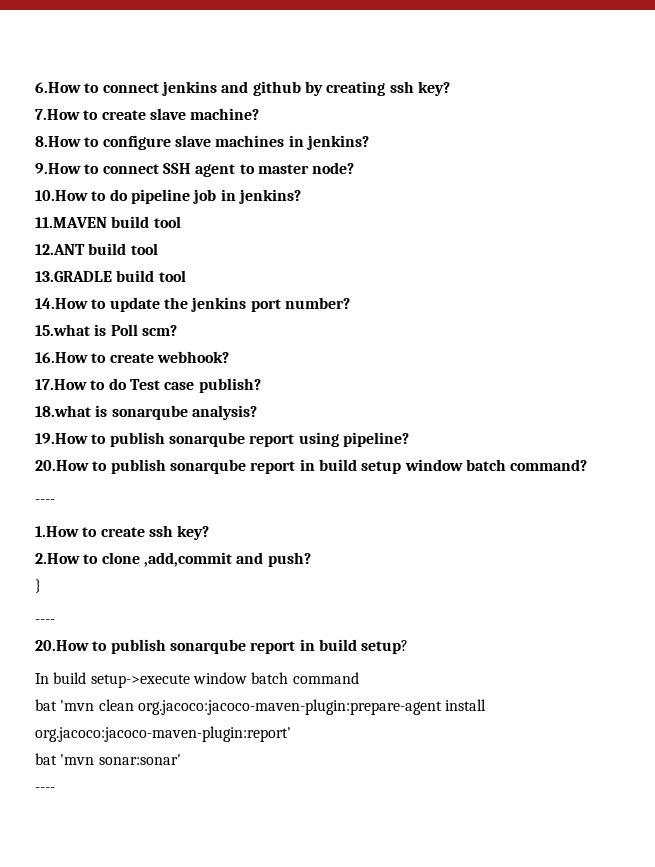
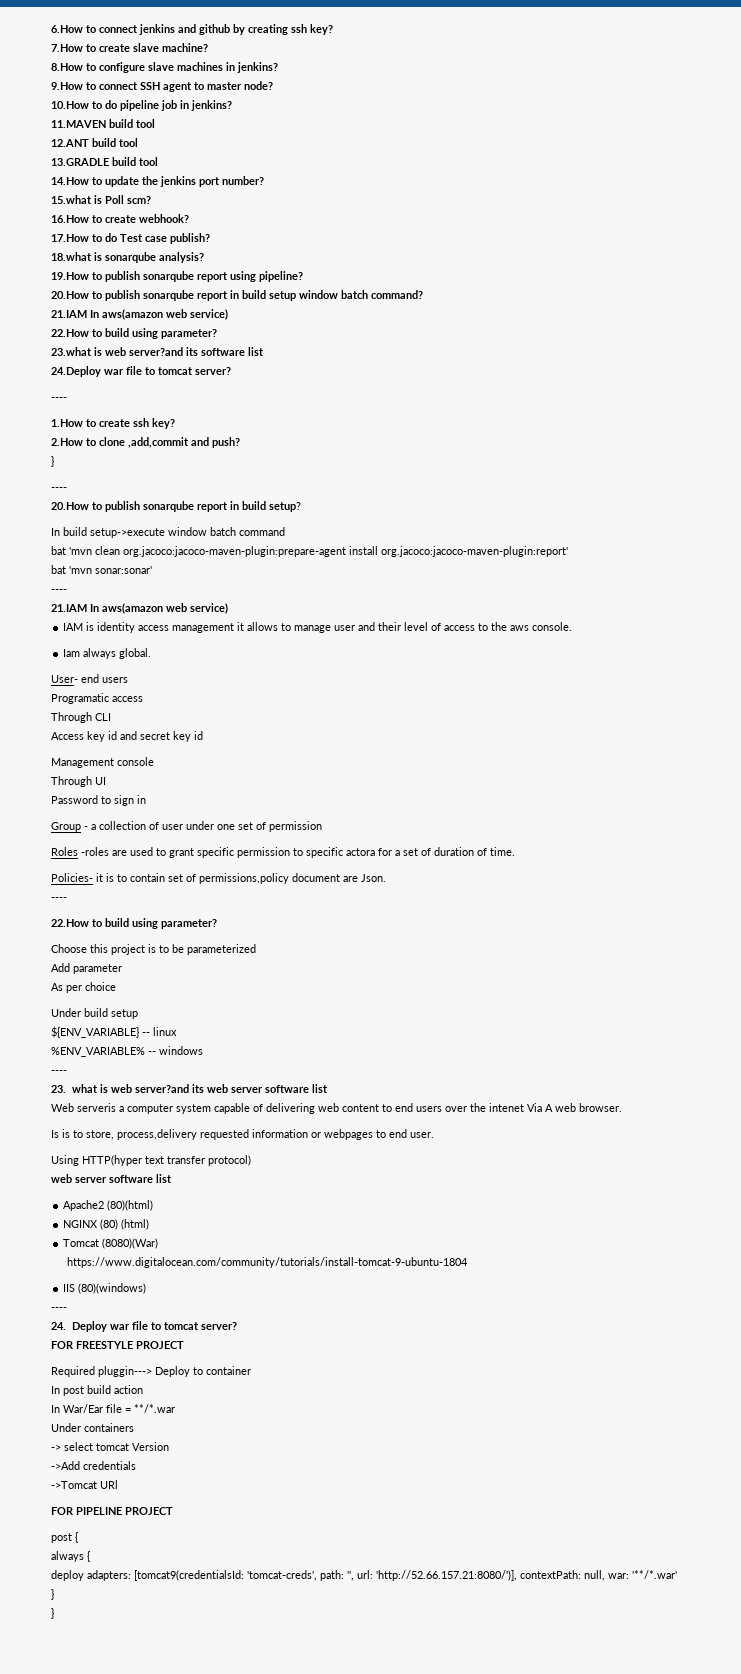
  20.How to publish sonarqube report in build setup window batch command?
+ 21.IAM In aws(amazon web service)
+ 22.How to build using parameter?
+ 23.what is web server?and its software list
+ 24.Deploy war file to tomcat server?
  bat 'mvn sonar:sonar'
  ----
+ 21.IAM In aws(amazon web service)
+ IAM is identity access management it allows to manage user and their level of access to the aws console.
+ Iam always global.
+ User- end users
+ Programatic access
+ Through CLI
+ Access key id and secret key id
+ Management console
+ Through UI
+ Password to sign in
+ Group - a collection of user under one set of permission
+ Roles -roles are used to grant specific permission to specific actora for a set of duration of time.
+ Policies- it is to contain set of permissions,policy document are Json.
+ ----
+ 22.How to build using parameter?
+ Choose this project is to be parameterized
+ Add parameter
+ As per choice
+ Under build setup
+ ${ENV_VARIABLE} -- linux
+ %ENV_VARIABLE% -- windows
+ ----
+ 23. what is web server?and its web server software list
+ Web serveris a computer system capable of delivering web content to end users over the intenet Via A web browser.
+ Is is to store, process,delivery requested information or webpages to end user.
+ Using HTTP(hyper text transfer protocol)
+ web server software list
+ Apache2 (80)(html)
+ NGINX (80) (html)
+ Tomcat (8080)(War)
+ https://www.digitalocean.com/community/tutorials/install-tomcat-9-ubuntu-1804
+ IIS (80)(windows)
+ ----
+ 24. Deploy war file to tomcat server?
+ FOR FREESTYLE PROJECT
+ Required pluggin---> Deploy to container
+ In post build action
+ In War/Ear file = **/*.war
+ Under containers
+ -> select tomcat Version
+ ->Add credentials
+ ->Tomcat URl
+ FOR PIPELINE PROJECT
+ post {
+ always {
+ deploy adapters: [tomcat9(credentialsId: 'tomcat-creds', path: '', url: 'http://52.66.157.21:8080/')], contextPath: null, war: '**/*.war'
+ }
+ }

